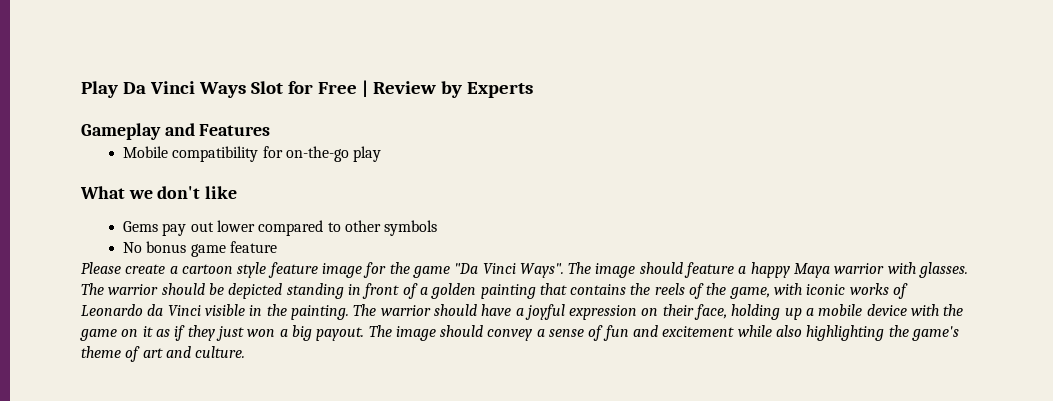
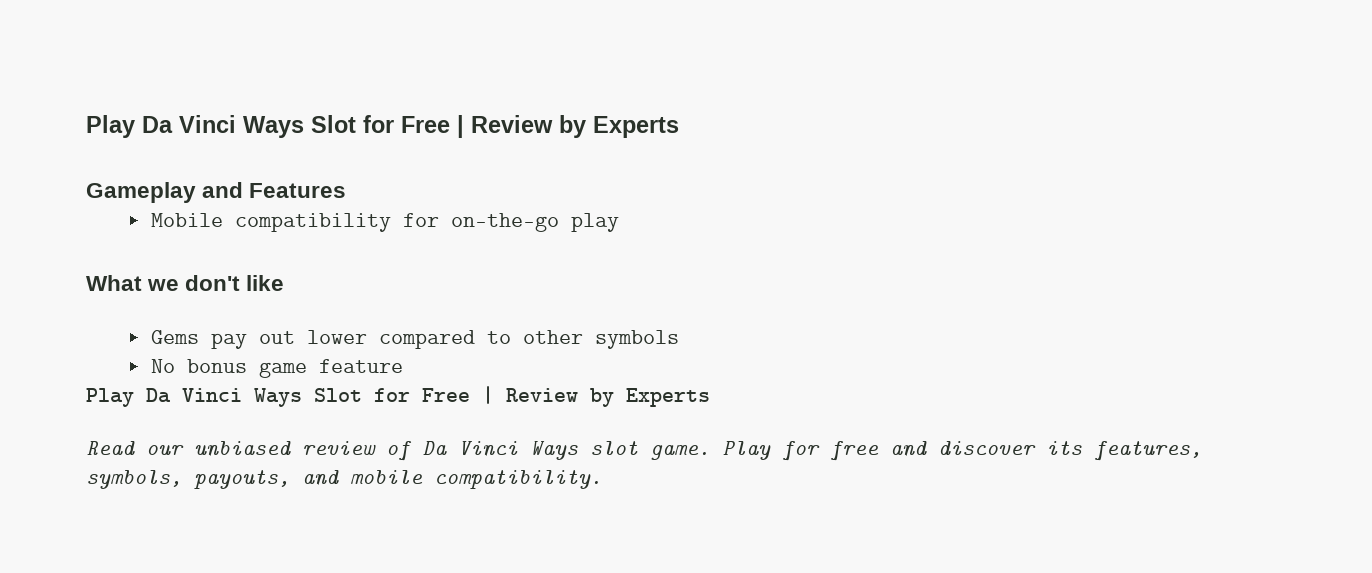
  No bonus game feature
- Please create a cartoon style feature image for the game "Da Vinci Ways". The image should feature a happy Maya warrior with glasses. The warrior should be depicted standing in front of a golden painting that contains the reels of the game, with iconic works of Leonardo da Vinci visible in the painting. The warrior should have a joyful expression on their face, holding up a mobile device with the game on it as if they just won a big payout. The image should convey a sense of fun and excitement while also highlighting the game's theme of art and culture.
+ Play Da Vinci Ways Slot for Free | Review by Experts
+ Read our unbiased review of Da Vinci Ways slot game. Play for free and discover its features, symbols, payouts, and mobile compatibility.

